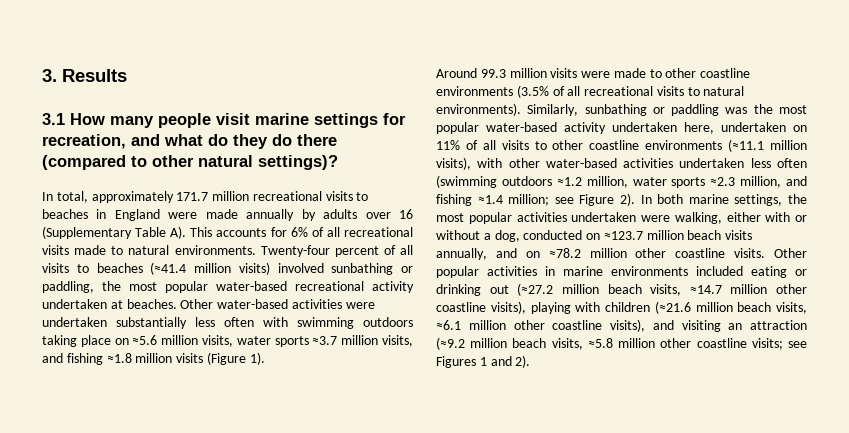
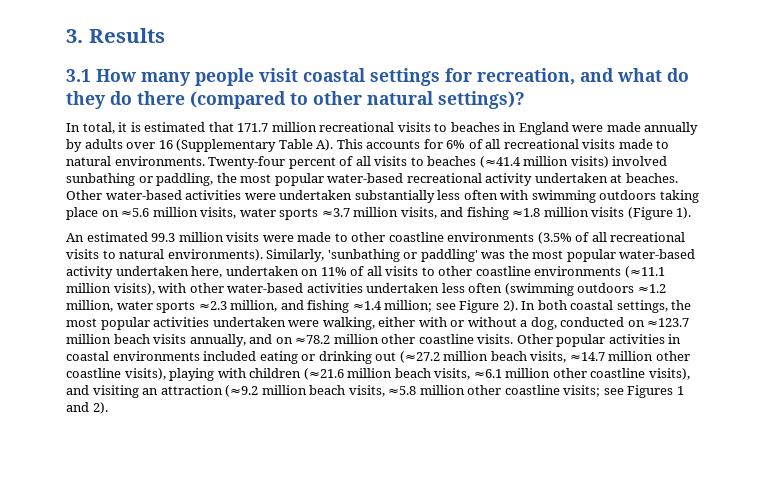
- 3.1 How many people visit marine settings for recreation, and what do they do there (compared to other natural settings)?
+ 3.1 How many people visit coastal settings for recreation, and what do they do there (compared to other natural settings)?
- In total, approximately 171.7 million recreational visits to beaches in England were made annually by adults over 16 (Supplementary Table A). This accounts for 6% of all recreational visits made to natural environments.
+ In total, it is estimated that 171.7 million recreational visits to beaches in England were made annually by adults over 16 (Supplementary Table A). This accounts for 6% of all recreational visits made to natural environments.
- Around 99.3 million visits were made to other coastline environments (3.5% of all recreational visits to natural environments).
+ An estimated 99.3 million visits were made to other coastline environments (3.5% of all recreational visits to natural environments).
- Similarly, sunbathing or paddling was the most popular water-based activity undertaken here, undertaken on 11% of all visits to other coastline environments (≈11.1 million visits), with other water-based activities undertaken less often (swimming outdoors ≈1.2 million, water sports ≈2.3 million, and fishing ≈1.4 million; see Figure 2).
+ Similarly, 'sunbathing or paddling' was the most popular water-based activity undertaken here, undertaken on 11% of all visits to other coastline environments (≈11.1 million visits), with other water-based activities undertaken less often (swimming outdoors ≈1.2 million, water sports ≈2.3 million, and fishing ≈1.4 million; see Figure 2).
- In both marine settings, the most popular activities undertaken were walking, either with or without a dog, conducted on ≈123.7 million beach visits annually, and on ≈78.2 million other coastline visits.
+ In both coastal settings, the most popular activities undertaken were walking, either with or without a dog, conducted on ≈123.7 million beach visits annually, and on ≈78.2 million other coastline visits.
- Other popular activities in marine environments included eating or drinking out (≈27.2 million beach visits, ≈14.7 million other coastline visits), playing with children (≈21.6 million beach visits, ≈6.1 million other coastline visits), and visiting an attraction (≈9.2 million beach visits, ≈5.8 million other coastline visits; see Figures 1 and 2).
+ Other popular activities in coastal environments included eating or drinking out (≈27.2 million beach visits, ≈14.7 million other coastline visits), playing with children (≈21.6 million beach visits, ≈6.1 million other coastline visits), and visiting an attraction (≈9.2 million beach visits, ≈5.8 million other coastline visits; see Figures 1 and 2).

